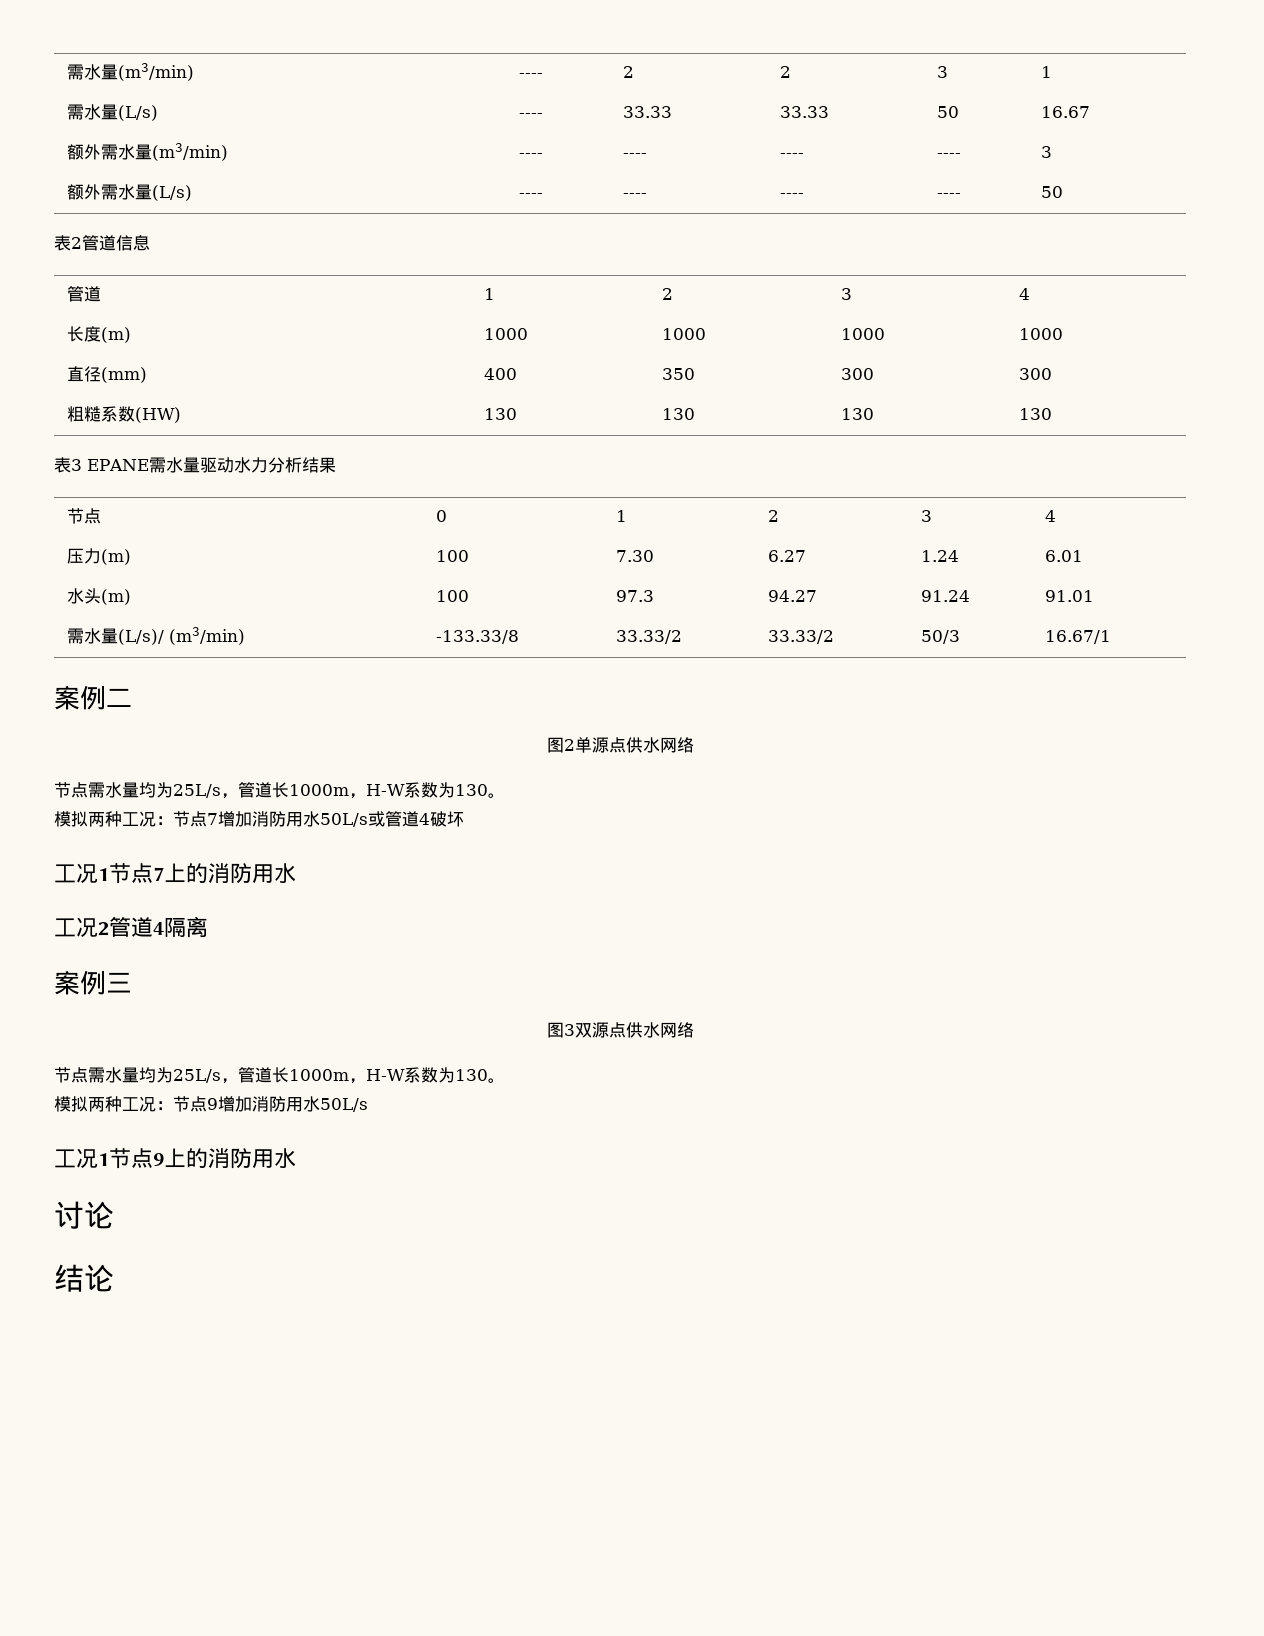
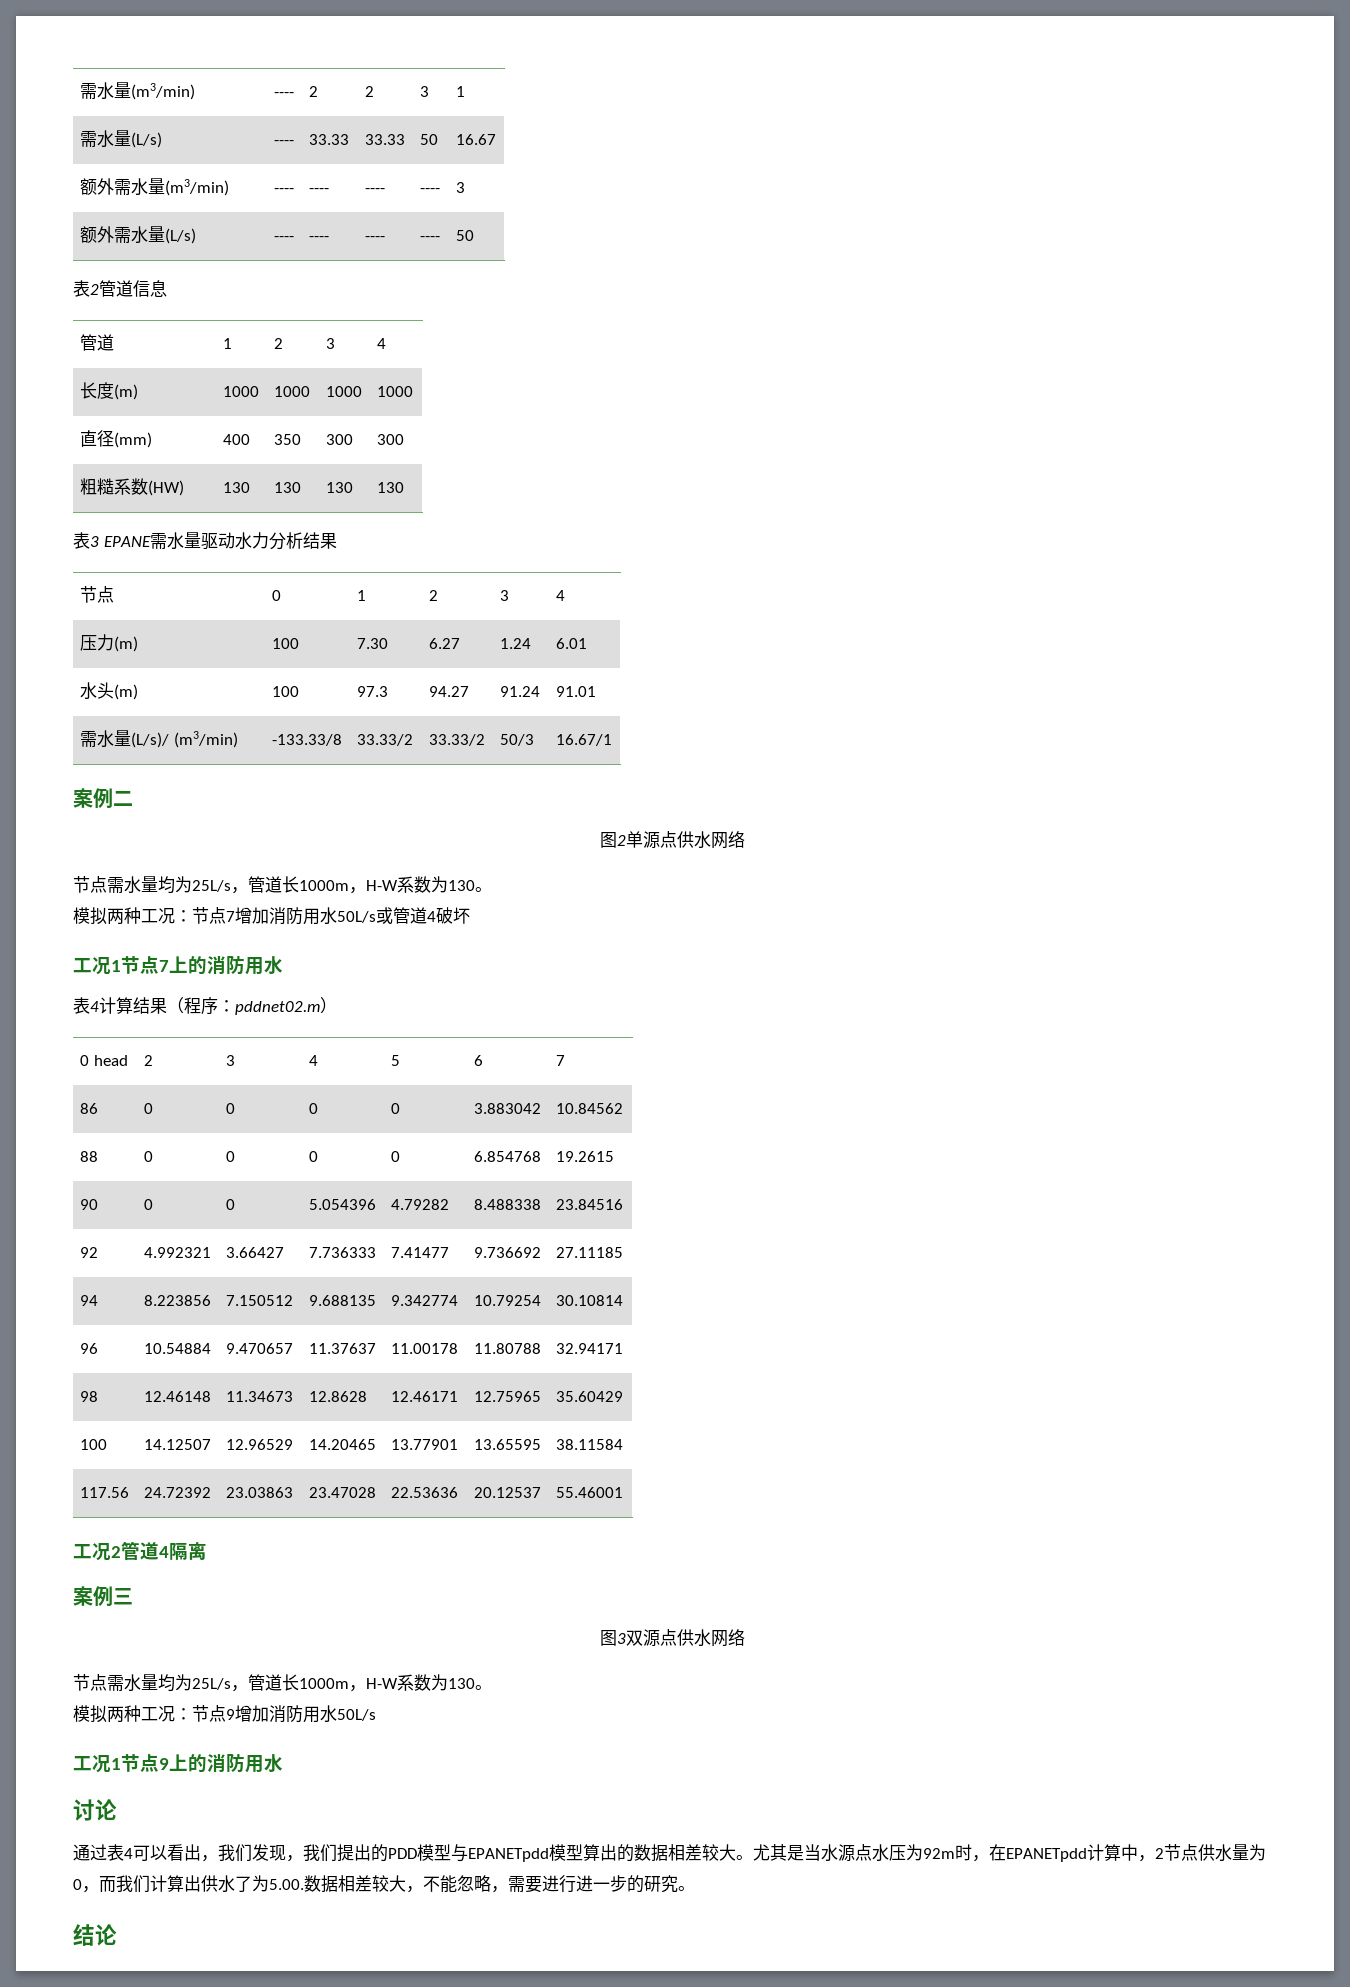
+ 表4计算结果（程序：pddnet02.m）
+ 0 head | 2 | 3 | 4 | 5 | 6 | 7
+ 86 | 0 | 0 | 0 | 0 | 3.883042 | 10.84562
+ 88 | 0 | 0 | 0 | 0 | 6.854768 | 19.2615
+ 90 | 0 | 0 | 5.054396 | 4.79282 | 8.488338 | 23.84516
+ 92 | 4.992321 | 3.66427 | 7.736333 | 7.41477 | 9.736692 | 27.11185
+ 94 | 8.223856 | 7.150512 | 9.688135 | 9.342774 | 10.79254 | 30.10814
+ 96 | 10.54884 | 9.470657 | 11.37637 | 11.00178 | 11.80788 | 32.94171
+ 98 | 12.46148 | 11.34673 | 12.8628 | 12.46171 | 12.75965 | 35.60429
+ 100 | 14.12507 | 12.96529 | 14.20465 | 13.77901 | 13.65595 | 38.11584
+ 117.56 | 24.72392 | 23.03863 | 23.47028 | 22.53636 | 20.12537 | 55.46001
+ 通过表4可以看出，我们发现，我们提出的PDD模型与EPANETpdd模型算出的数据相差较大。尤其是当水源点水压为92m时，在EPANETpdd计算中，2节点供水量为0，而我们计算出供水了为5.00.数据相差较大，不能忽略，需要进行进一步的研究。

